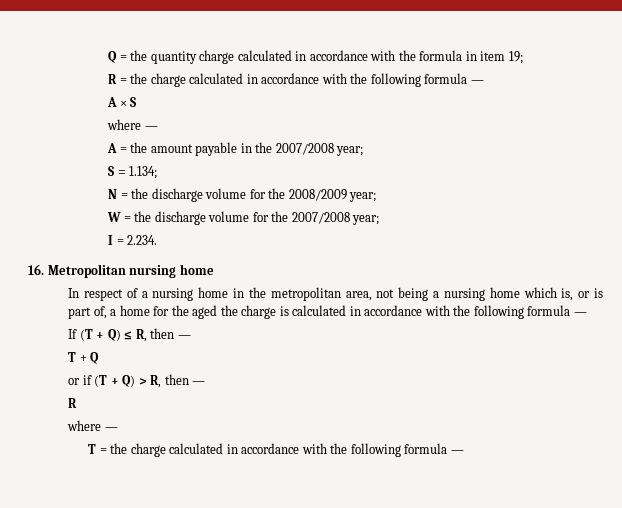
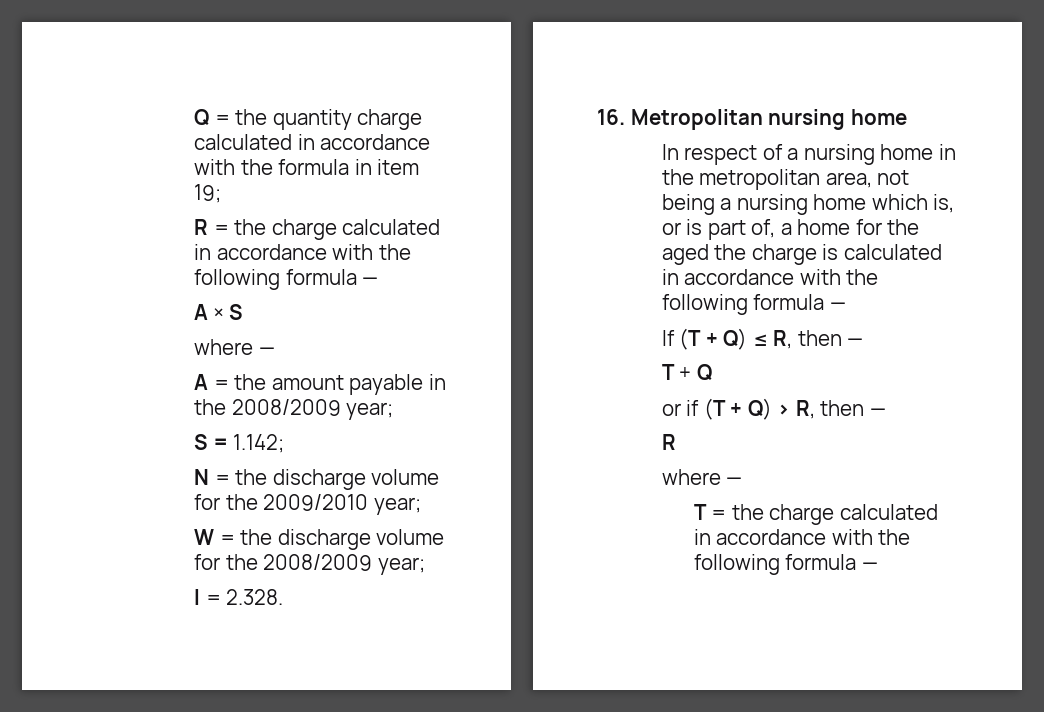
- A = the amount payable in the 2007/2008 year;
+ A = the amount payable in the 2008/2009 year;
- S = 1.134;
+ S = 1.142;
- N = the discharge volume for the 2008/2009 year;
- W = the discharge volume for the 2007/2008 year;
+ N = the discharge volume for the 2009/2010 year;
+ W = the discharge volume for the 2008/2009 year;
- I = 2.234.
+ I = 2.328.

